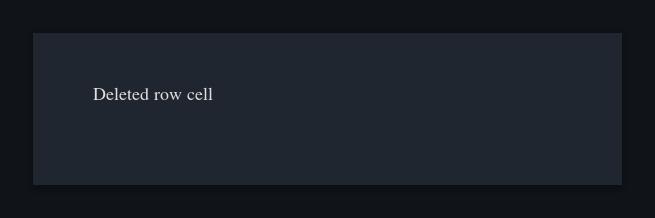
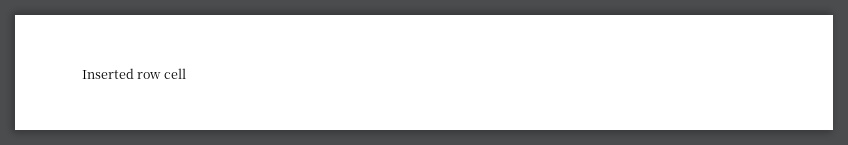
- Deleted row cell
+ Inserted row cell

